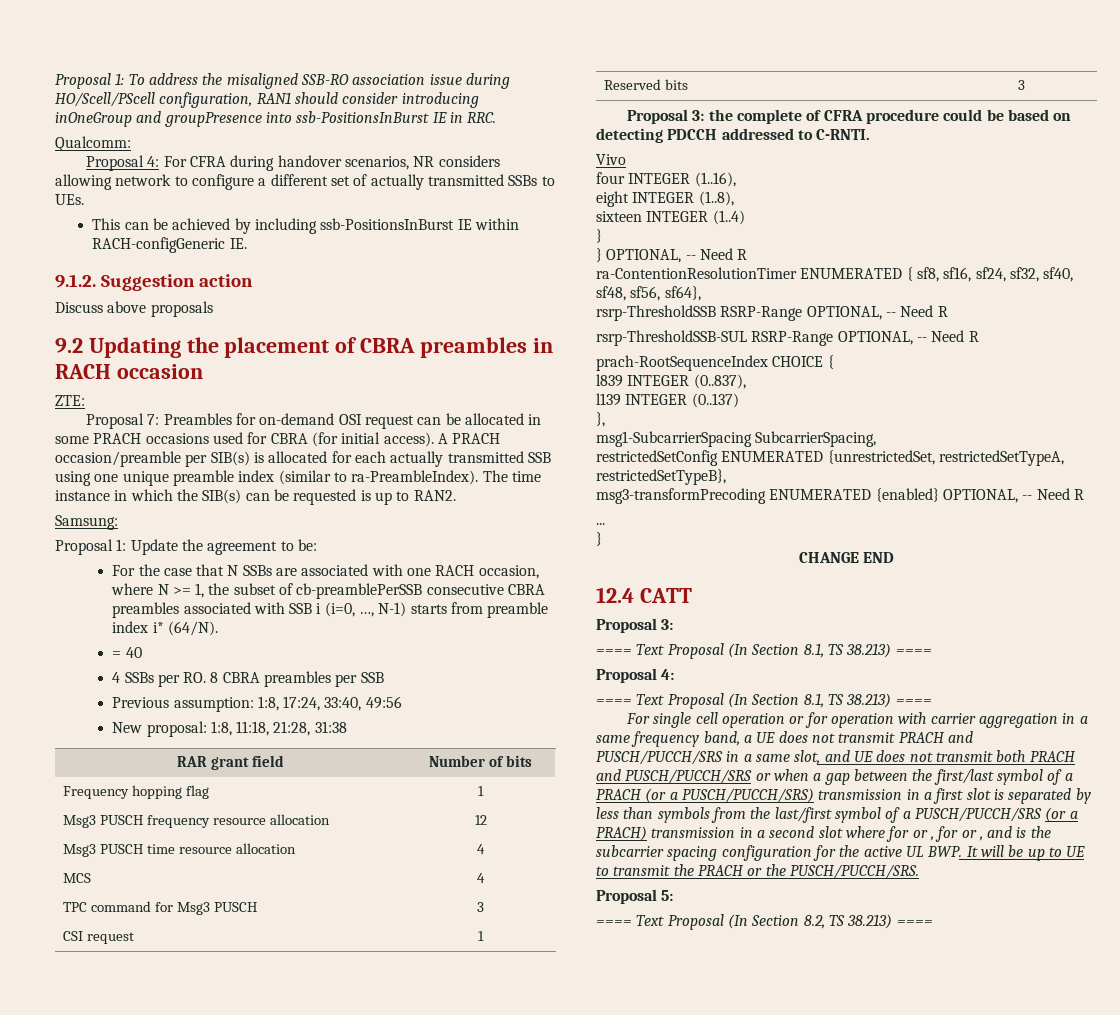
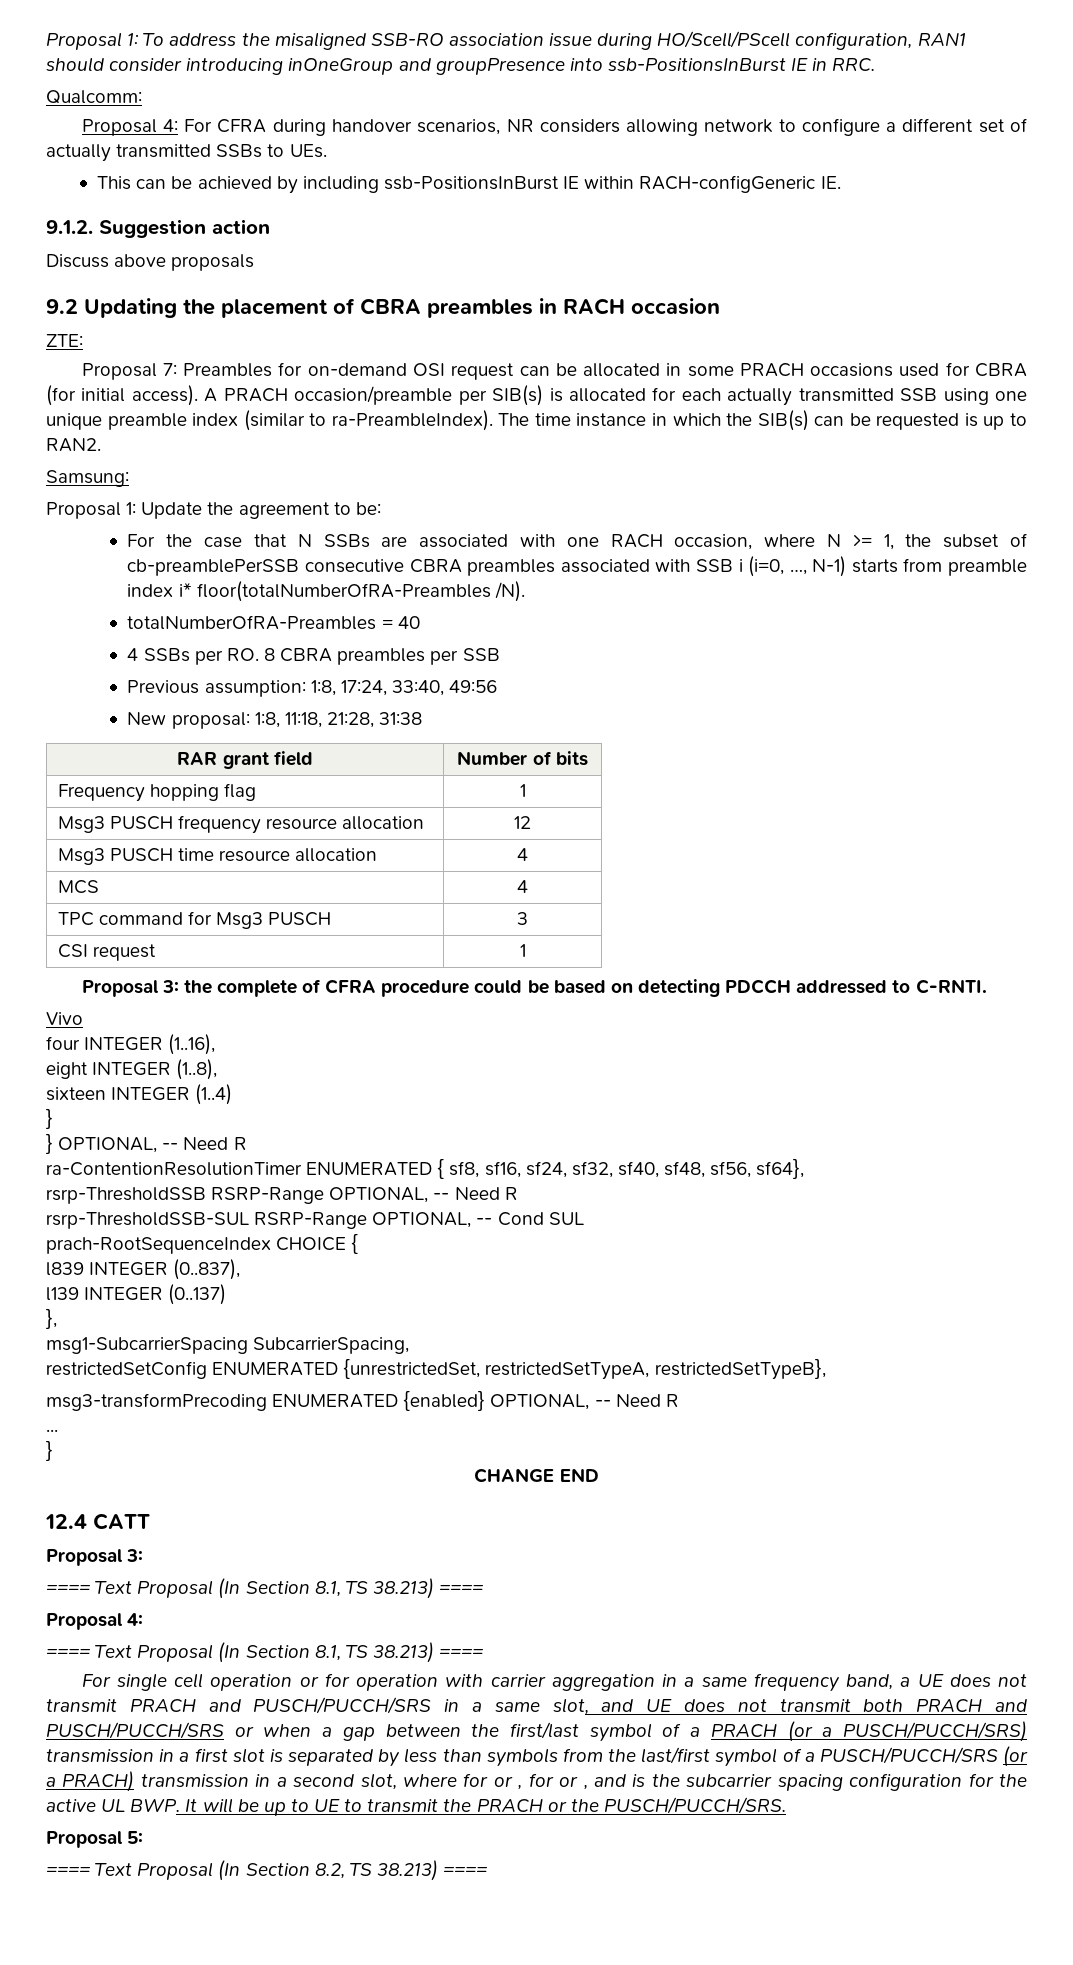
- For the case that N SSBs are associated with one RACH occasion, where N >= 1, the subset of cb-preamblePerSSB consecutive CBRA preambles associated with SSB i (i=0, …, N-1) starts from preamble index i* (64/N).
- = 40
+ For the case that N SSBs are associated with one RACH occasion, where N >= 1, the subset of cb-preamblePerSSB consecutive CBRA preambles associated with SSB i (i=0, …, N-1) starts from preamble index i* floor(totalNumberOfRA-Preambles /N).
+ totalNumberOfRA-Preambles = 40
- Reserved bits | 3
- rsrp-ThresholdSSB-SUL RSRP-Range OPTIONAL, -- Need R
+ rsrp-ThresholdSSB-SUL RSRP-Range OPTIONAL, -- Cond SUL
- For single cell operation or for operation with carrier aggregation in a same frequency band, a UE does not transmit PRACH and PUSCH/PUCCH/SRS in a same slot, and UE does not transmit both PRACH and PUSCH/PUCCH/SRS or when a gap between the first/last symbol of a PRACH (or a PUSCH/PUCCH/SRS) transmission in a first slot is separated by less than symbols from the last/first symbol of a PUSCH/PUCCH/SRS (or a PRACH) transmission in a second slot where for or , for or , and is the subcarrier spacing configuration for the active UL BWP. It will be up to UE to transmit the PRACH or the PUSCH/PUCCH/SRS.
+ For single cell operation or for operation with carrier aggregation in a same frequency band, a UE does not transmit PRACH and PUSCH/PUCCH/SRS in a same slot, and UE does not transmit both PRACH and PUSCH/PUCCH/SRS or when a gap between the first/last symbol of a PRACH (or a PUSCH/PUCCH/SRS) transmission in a first slot is separated by less than symbols from the last/first symbol of a PUSCH/PUCCH/SRS (or a PRACH) transmission in a second slot, where for or , for or , and is the subcarrier spacing configuration for the active UL BWP. It will be up to UE to transmit the PRACH or the PUSCH/PUCCH/SRS.

